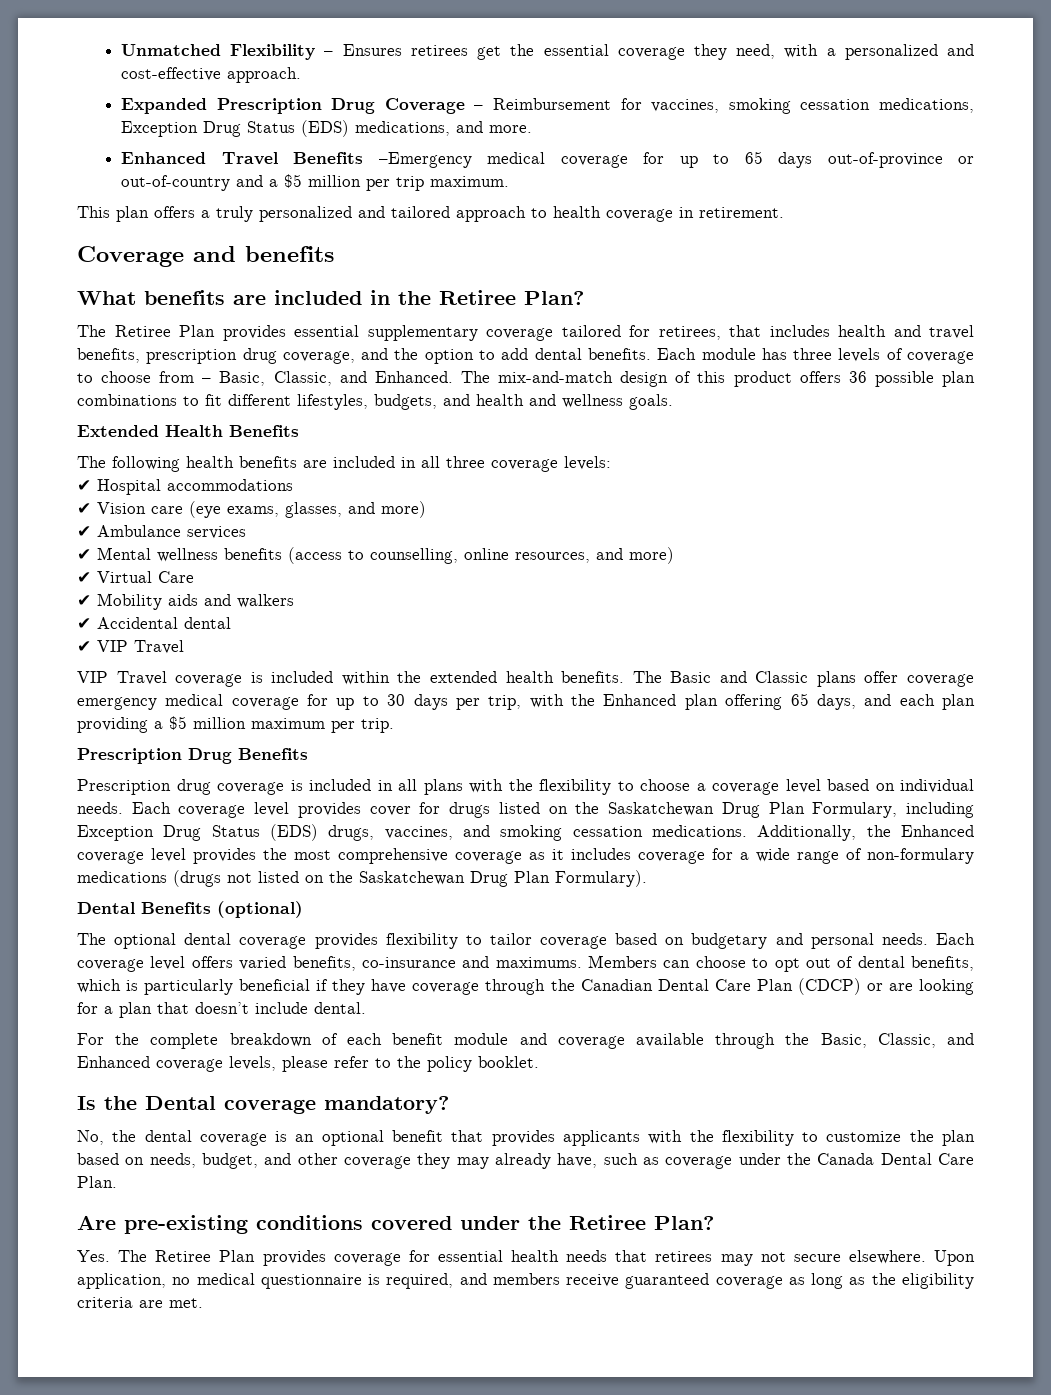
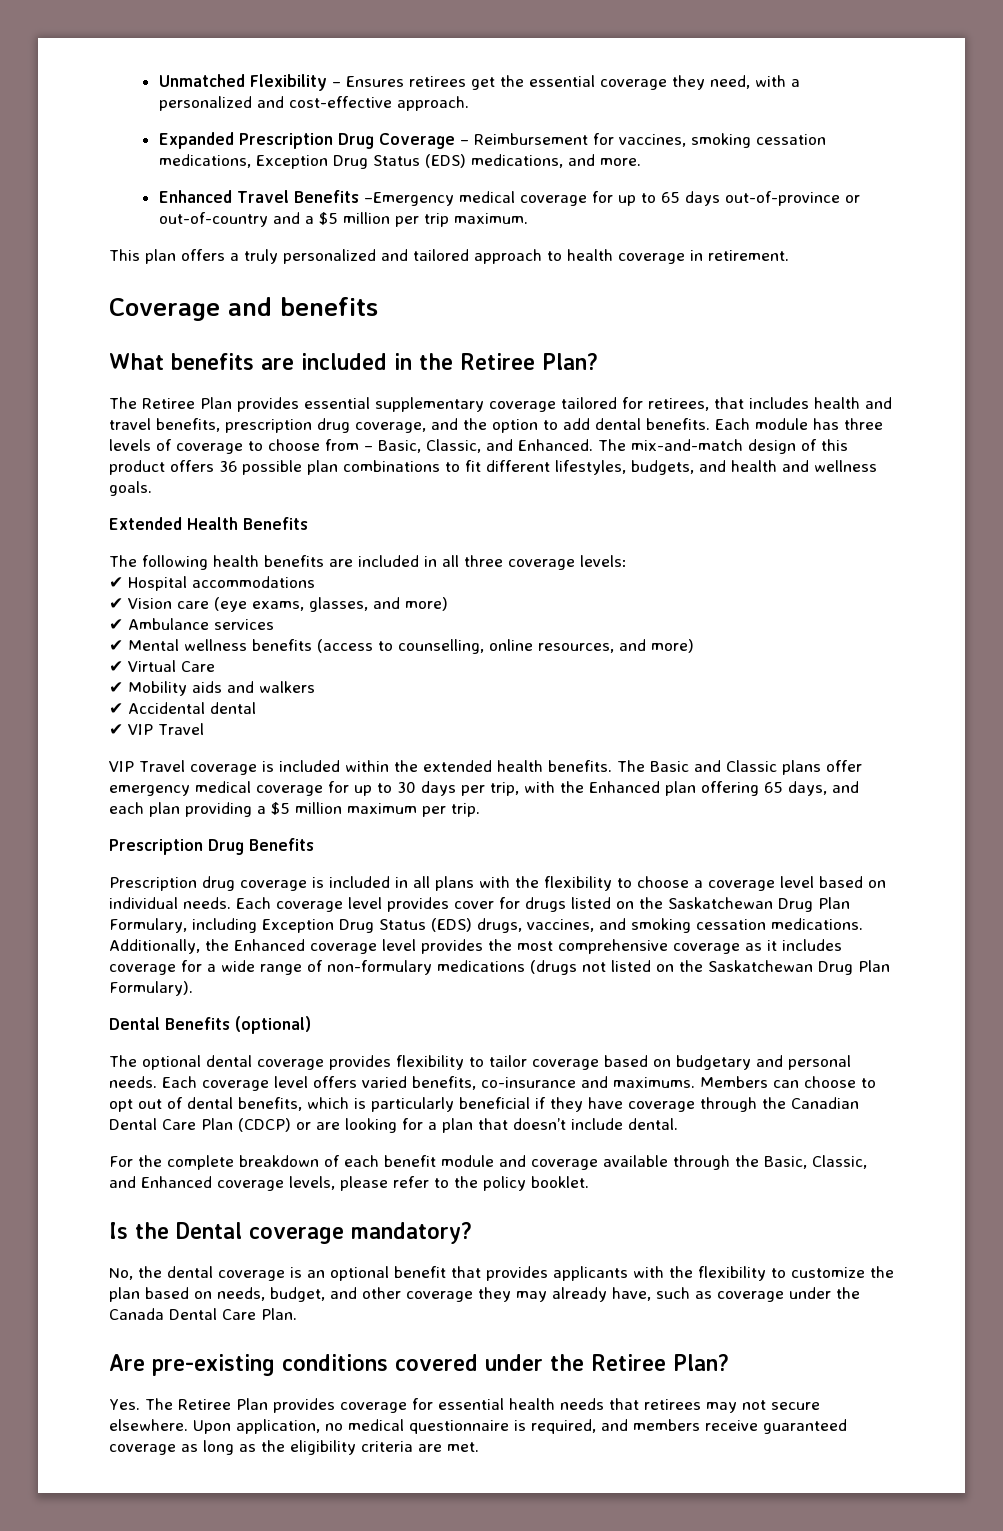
- The Basic and Classic plans offer coverage emergency medical coverage for up to 30 days per trip, with the Enhanced plan offering 65 days, and each plan providing a $5 million maximum per trip.
+ The Basic and Classic plans offer emergency medical coverage for up to 30 days per trip, with the Enhanced plan offering 65 days, and each plan providing a $5 million maximum per trip.

